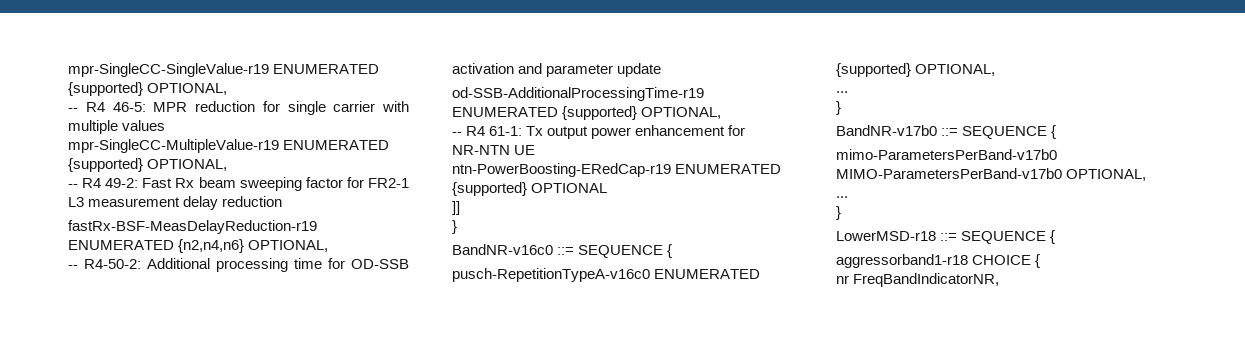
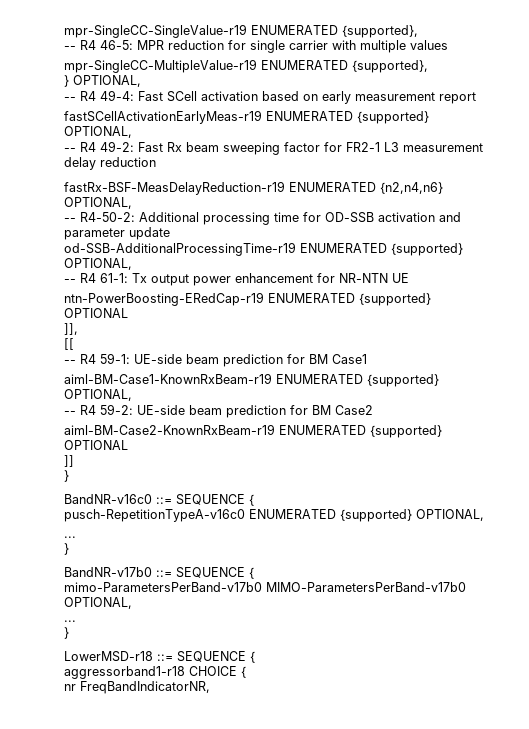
- mpr-SingleCC-SingleValue-r19 ENUMERATED {supported} OPTIONAL,
+ mpr-SingleCC-SingleValue-r19 ENUMERATED {supported},
- mpr-SingleCC-MultipleValue-r19 ENUMERATED {supported} OPTIONAL,
+ mpr-SingleCC-MultipleValue-r19 ENUMERATED {supported},
+ } OPTIONAL,
+ -- R4 49-4: Fast SCell activation based on early measurement report
+ fastSCellActivationEarlyMeas-r19 ENUMERATED {supported} OPTIONAL,
+ ]],
+ [[
+ -- R4 59-1: UE-side beam prediction for BM Case1
+ aiml-BM-Case1-KnownRxBeam-r19 ENUMERATED {supported} OPTIONAL,
+ -- R4 59-2: UE-side beam prediction for BM Case2
+ aiml-BM-Case2-KnownRxBeam-r19 ENUMERATED {supported} OPTIONAL

